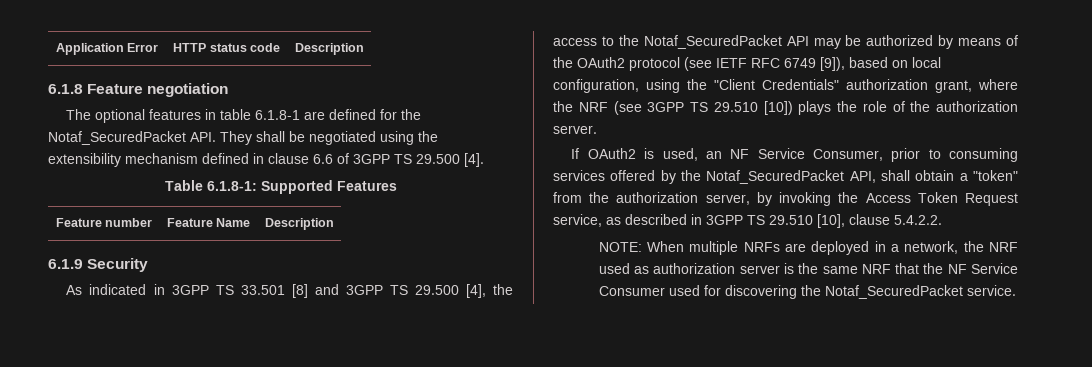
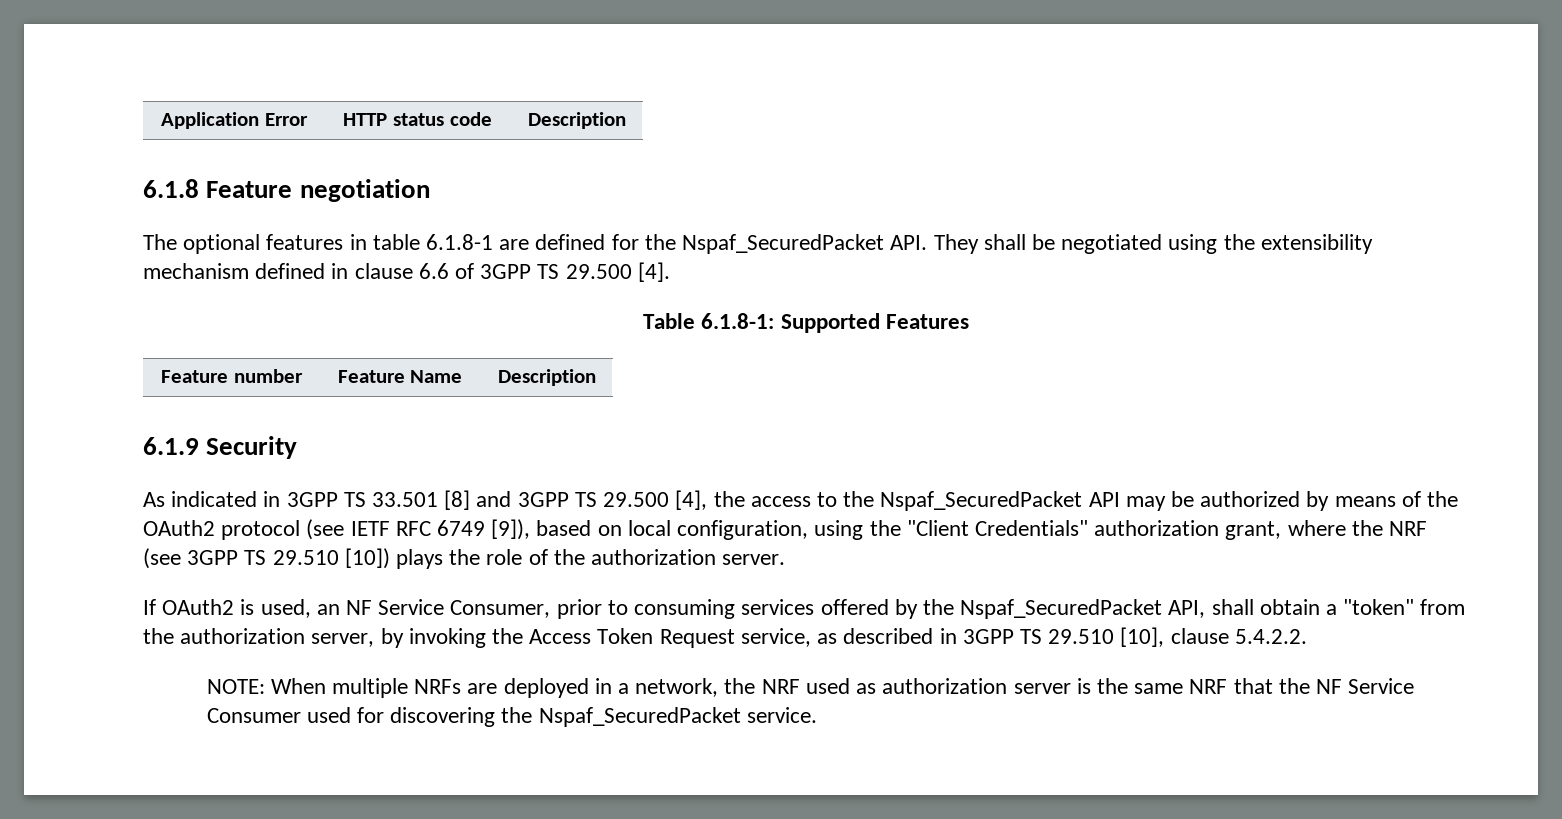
- The optional features in table 6.1.8-1 are defined for the Notaf_SecuredPacket API. They shall be negotiated using the extensibility mechanism defined in clause 6.6 of 3GPP TS 29.500 [4].
+ The optional features in table 6.1.8-1 are defined for the Nspaf_SecuredPacket API. They shall be negotiated using the extensibility mechanism defined in clause 6.6 of 3GPP TS 29.500 [4].
- As indicated in 3GPP TS 33.501 [8] and 3GPP TS 29.500 [4], the access to the Notaf_SecuredPacket API may be authorized by means of the OAuth2 protocol (see IETF RFC 6749 [9]), based on local configuration, using the "Client Credentials" authorization grant, where the NRF (see 3GPP TS 29.510 [10]) plays the role of the authorization server.
+ As indicated in 3GPP TS 33.501 [8] and 3GPP TS 29.500 [4], the access to the Nspaf_SecuredPacket API may be authorized by means of the OAuth2 protocol (see IETF RFC 6749 [9]), based on local configuration, using the "Client Credentials" authorization grant, where the NRF (see 3GPP TS 29.510 [10]) plays the role of the authorization server.
- If OAuth2 is used, an NF Service Consumer, prior to consuming services offered by the Notaf_SecuredPacket API, shall obtain a "token" from the authorization server, by invoking the Access Token Request service, as described in 3GPP TS 29.510 [10], clause 5.4.2.2.
+ If OAuth2 is used, an NF Service Consumer, prior to consuming services offered by the Nspaf_SecuredPacket API, shall obtain a "token" from the authorization server, by invoking the Access Token Request service, as described in 3GPP TS 29.510 [10], clause 5.4.2.2.
- NOTE: When multiple NRFs are deployed in a network, the NRF used as authorization server is the same NRF that the NF Service Consumer used for discovering the Notaf_SecuredPacket service.
+ NOTE: When multiple NRFs are deployed in a network, the NRF used as authorization server is the same NRF that the NF Service Consumer used for discovering the Nspaf_SecuredPacket service.

